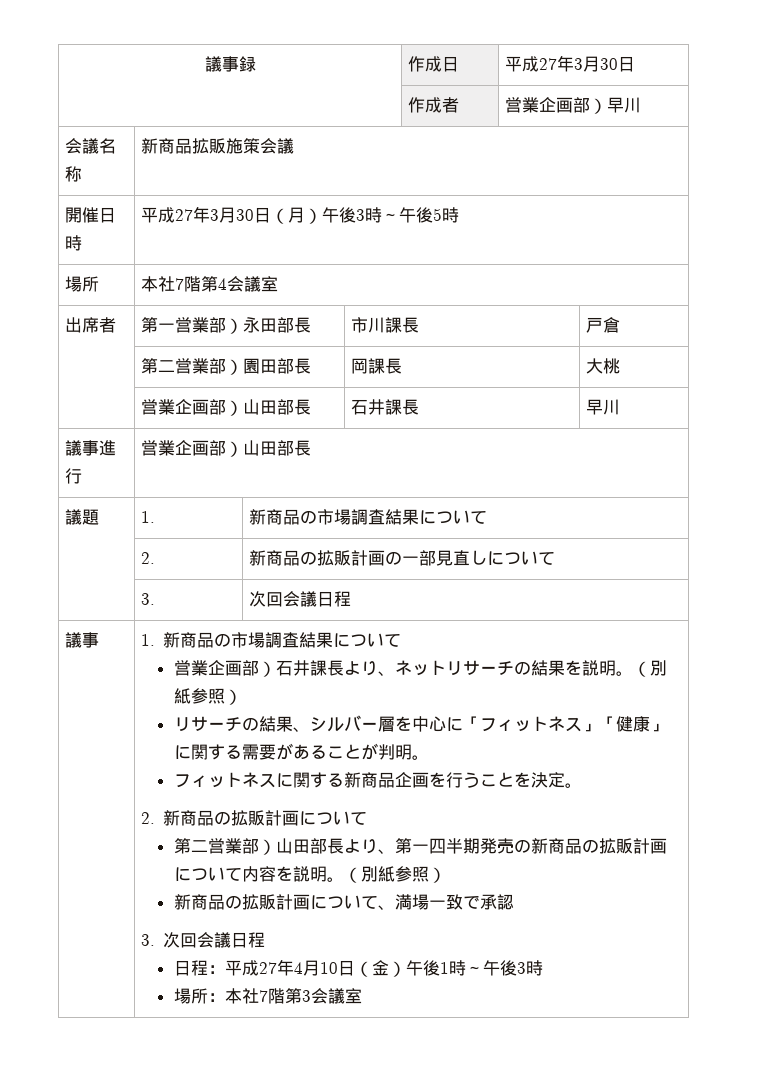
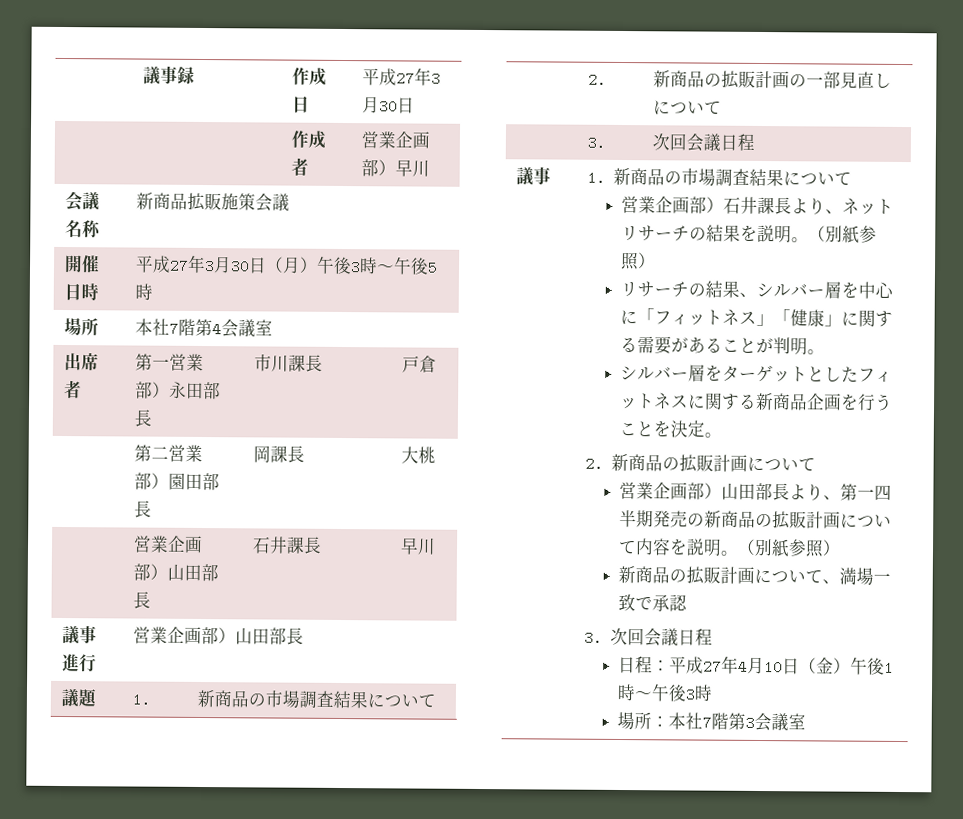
- フィットネスに関する新商品企画を行うことを決定。
+ シルバー層をターゲットとしたフィットネスに関する新商品企画を行うことを決定。
- 第二営業部）山田部長より、第一四半期発売の新商品の拡販計画について内容を説明。
+ 営業企画部）山田部長より、第一四半期発売の新商品の拡販計画について内容を説明。

